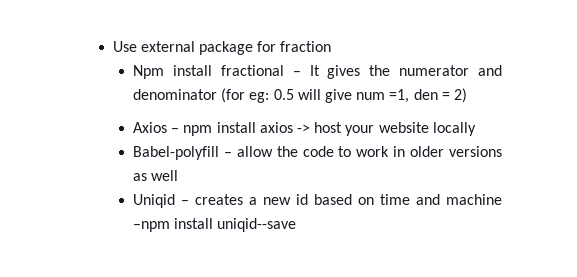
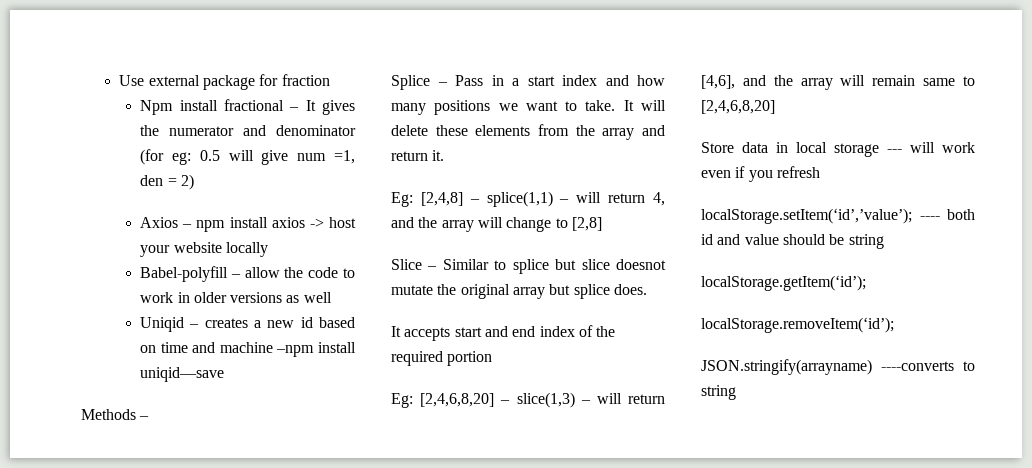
- Uniqid – creates a new id based on time and machine –npm install uniqid--save
+ Uniqid – creates a new id based on time and machine –npm install uniqid—save
+ Methods –
+ Splice – Pass in a start index and how many positions we want to take. It will delete these elements from the array and return it.
+ Eg: [2,4,8] – splice(1,1) – will return 4, and the array will change to [2,8]
+ Slice – Similar to splice but slice doesnot mutate the original array but splice does.
+ It accepts start and end index of the required portion
+ Eg: [2,4,6,8,20] – slice(1,3) – will return [4,6], and the array will remain same to [2,4,6,8,20]
+ Store data in local storage --- will work even if you refresh
+ localStorage.setItem(‘id’,’value’); ---- both id and value should be string
+ localStorage.getItem(‘id’);
+ localStorage.removeItem(‘id’);
+ JSON.stringify(arrayname) ----converts to string

